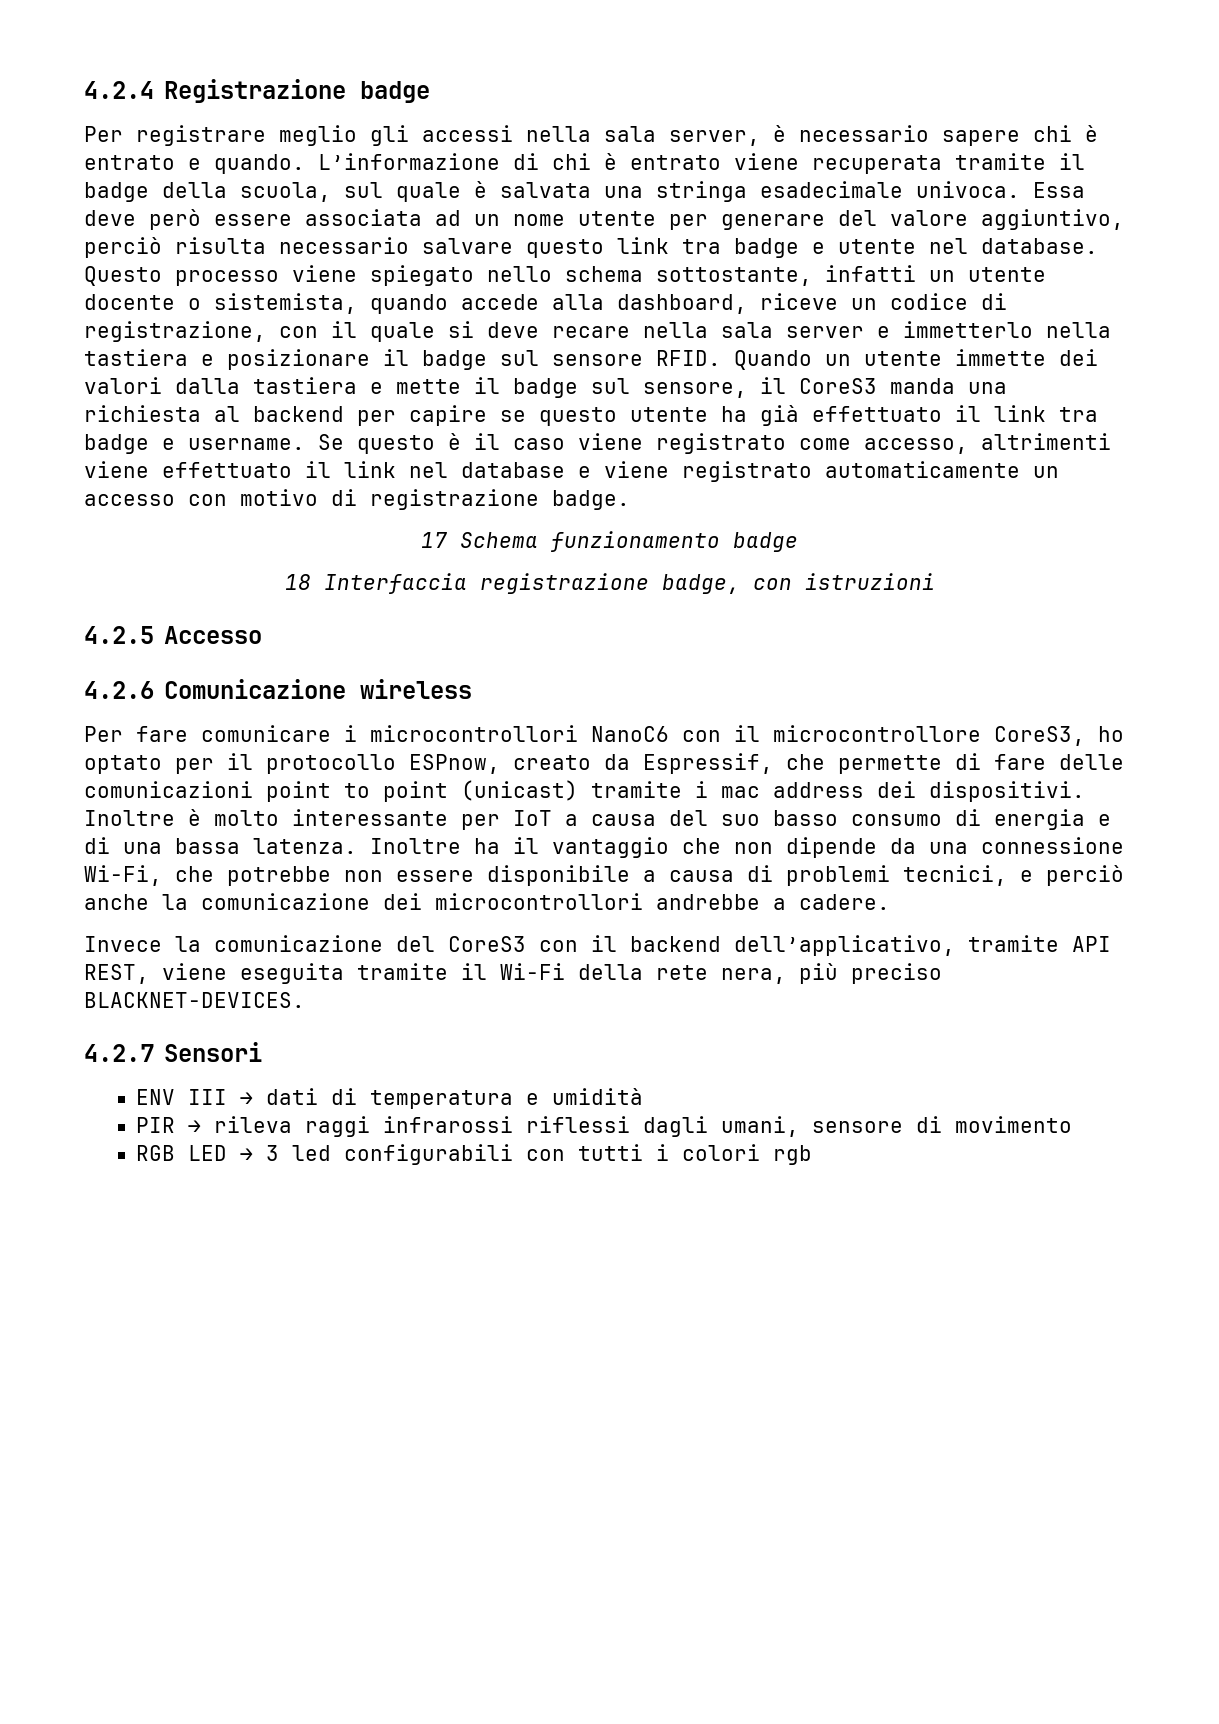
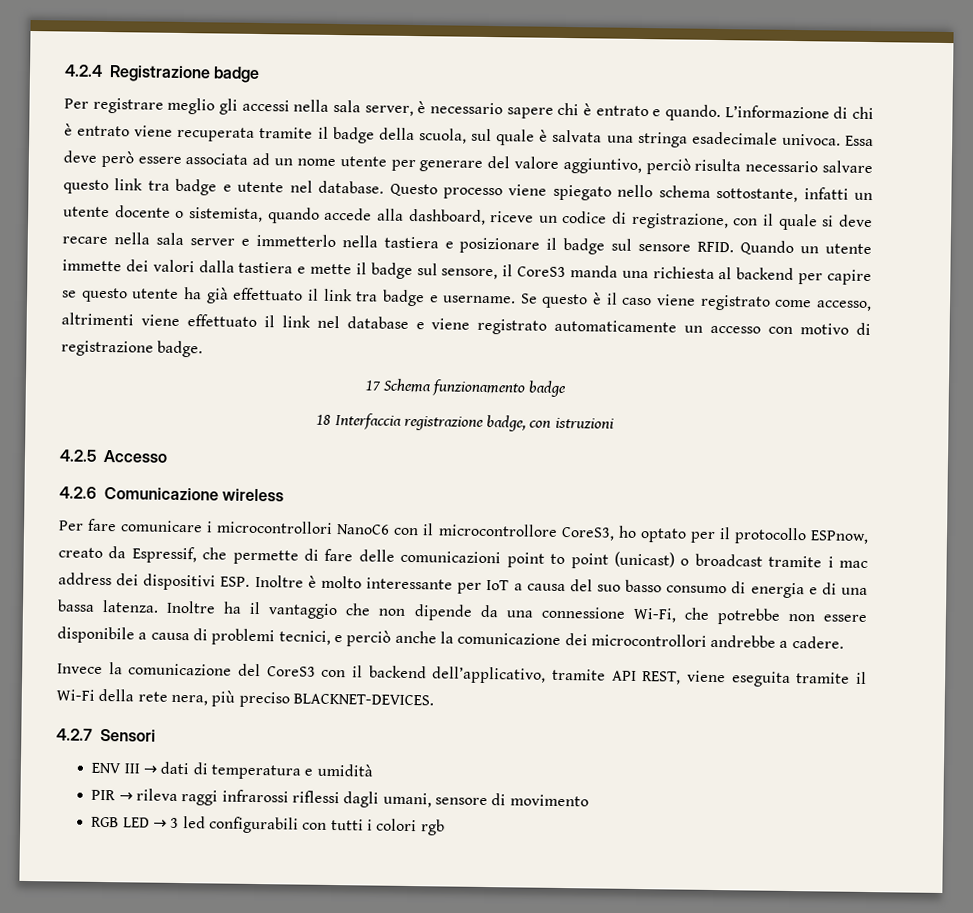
- Per fare comunicare i microcontrollori NanoC6 con il microcontrollore CoreS3, ho optato per il protocollo ESPnow, creato da Espressif, che permette di fare delle comunicazioni point to point (unicast) tramite i mac address dei dispositivi. Inoltre è molto interessante per IoT a causa del suo basso consumo di energia e di una bassa latenza.
+ Per fare comunicare i microcontrollori NanoC6 con il microcontrollore CoreS3, ho optato per il protocollo ESPnow, creato da Espressif, che permette di fare delle comunicazioni point to point (unicast) o broadcast tramite i mac address dei dispositivi ESP. Inoltre è molto interessante per IoT a causa del suo basso consumo di energia e di una bassa latenza.

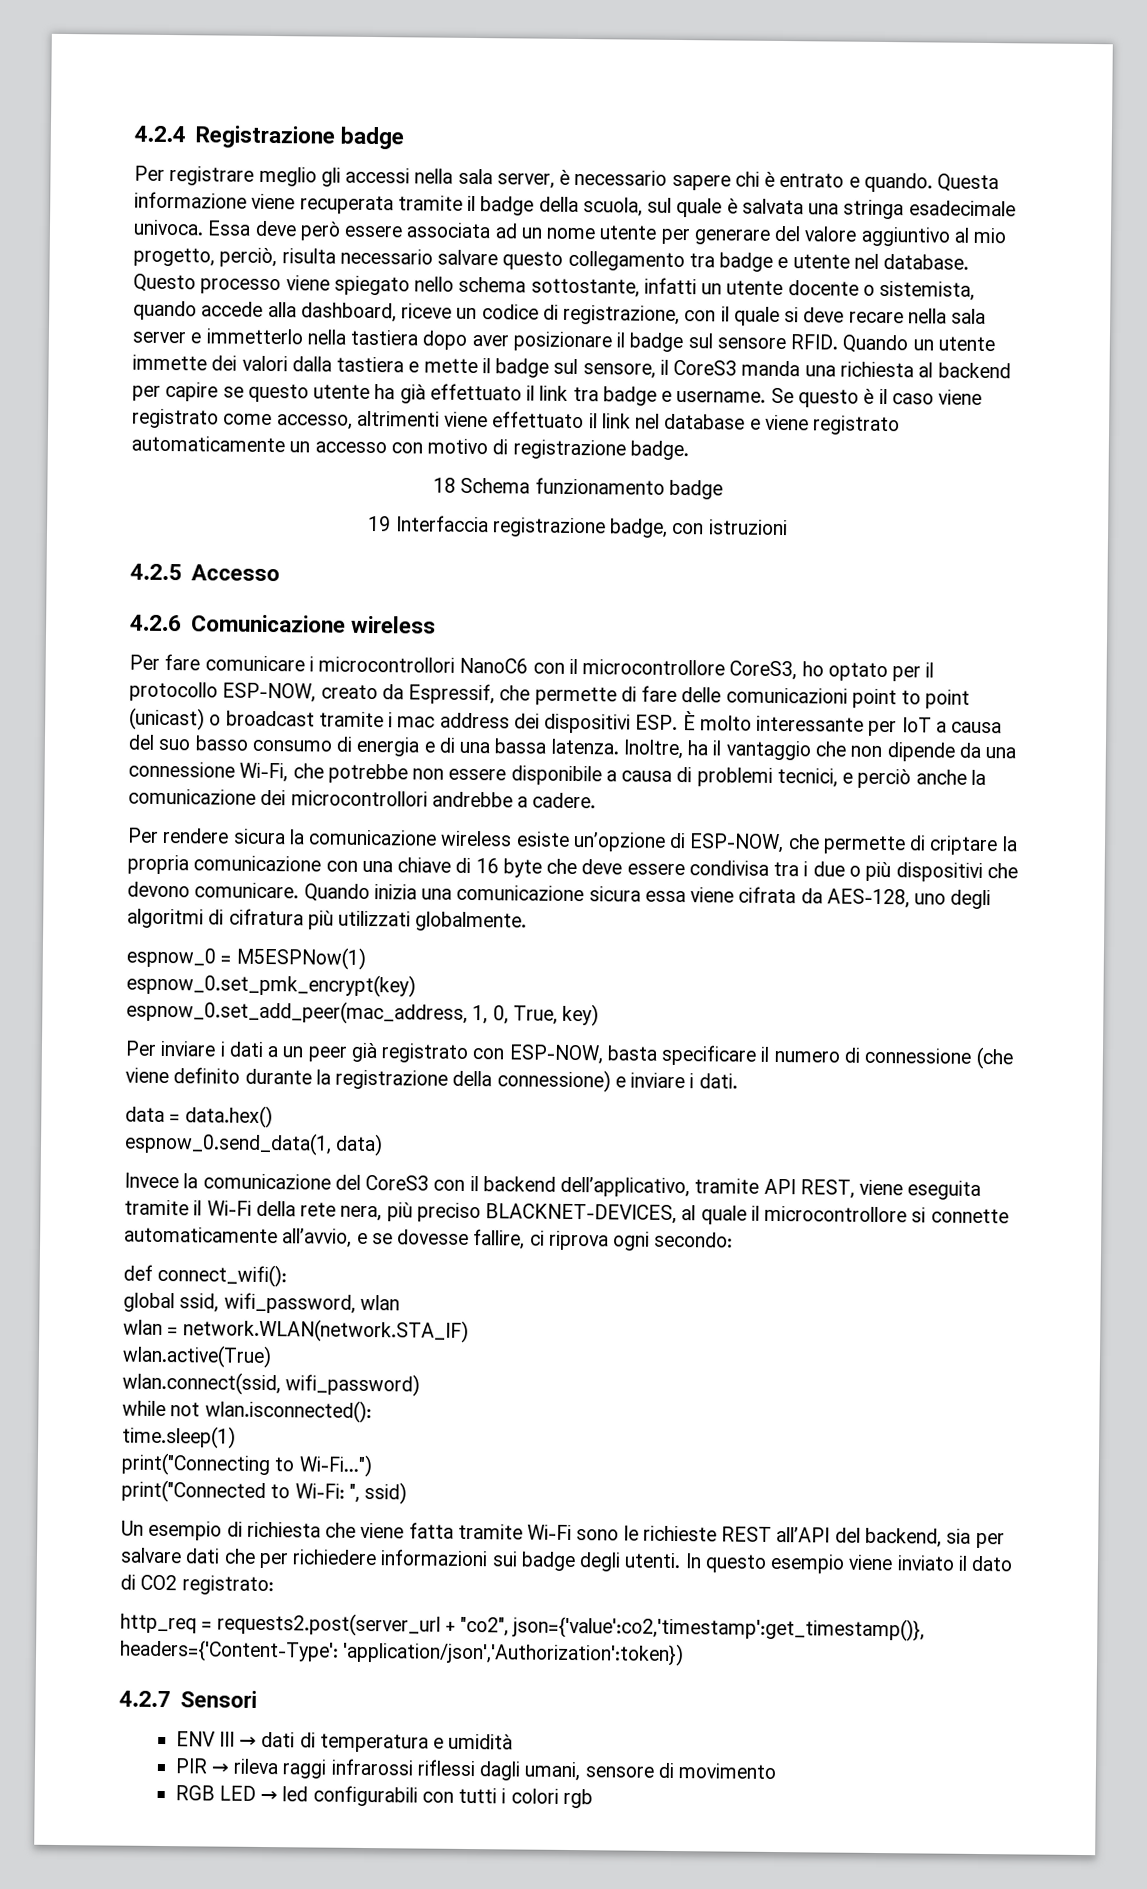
- L’informazione di chi è entrato viene recuperata tramite il badge della scuola, sul quale è salvata una stringa esadecimale univoca.
+ Questa informazione viene recuperata tramite il badge della scuola, sul quale è salvata una stringa esadecimale univoca.
- Essa deve però essere associata ad un nome utente per generare del valore aggiuntivo, perciò risulta necessario salvare questo link tra badge e utente nel database.
+ Essa deve però essere associata ad un nome utente per generare del valore aggiuntivo al mio progetto, perciò, risulta necessario salvare questo collegamento tra badge e utente nel database.
- Questo processo viene spiegato nello schema sottostante, infatti un utente docente o sistemista, quando accede alla dashboard, riceve un codice di registrazione, con il quale si deve recare nella sala server e immetterlo nella tastiera e posizionare il badge sul sensore RFID.
+ Questo processo viene spiegato nello schema sottostante, infatti un utente docente o sistemista, quando accede alla dashboard, riceve un codice di registrazione, con il quale si deve recare nella sala server e immetterlo nella tastiera dopo aver posizionare il badge sul sensore RFID.
- 17 Schema funzionamento badge
+ 18 Schema funzionamento badge
- 18 Interfaccia registrazione badge, con istruzioni
+ 19 Interfaccia registrazione badge, con istruzioni
- Per fare comunicare i microcontrollori NanoC6 con il microcontrollore CoreS3, ho optato per il protocollo ESPnow, creato da Espressif, che permette di fare delle comunicazioni point to point (unicast) o broadcast tramite i mac address dei dispositivi ESP. Inoltre è molto interessante per IoT a causa del suo basso consumo di energia e di una bassa latenza.
+ Per fare comunicare i microcontrollori NanoC6 con il microcontrollore CoreS3, ho optato per il protocollo ESP-NOW, creato da Espressif, che permette di fare delle comunicazioni point to point (unicast) o broadcast tramite i mac address dei dispositivi ESP. È molto interessante per IoT a causa del suo basso consumo di energia e di una bassa latenza.
- Inoltre ha il vantaggio che non dipende da una connessione Wi-Fi, che potrebbe non essere disponibile a causa di problemi tecnici, e perciò anche la comunicazione dei microcontrollori andrebbe a cadere.
+ Inoltre, ha il vantaggio che non dipende da una connessione Wi-Fi, che potrebbe non essere disponibile a causa di problemi tecnici, e perciò anche la comunicazione dei microcontrollori andrebbe a cadere.
+ Per rendere sicura la comunicazione wireless esiste un’opzione di ESP-NOW, che permette di criptare la propria comunicazione con una chiave di 16 byte che deve essere condivisa tra i due o più dispositivi che devono comunicare. Quando inizia una comunicazione sicura essa viene cifrata da AES-128, uno degli algoritmi di cifratura più utilizzati globalmente.
+ espnow_0 = M5ESPNow(1)
+ espnow_0.set_pmk_encrypt(key)
+ espnow_0.set_add_peer(mac_address, 1, 0, True, key)
+ Per inviare i dati a un peer già registrato con ESP-NOW, basta specificare il numero di connessione (che viene definito durante la registrazione della connessione) e inviare i dati.
+ data = data.hex()
+ espnow_0.send_data(1, data)
- Invece la comunicazione del CoreS3 con il backend dell’applicativo, tramite API REST, viene eseguita tramite il Wi-Fi della rete nera, più preciso BLACKNET-DEVICES.
+ Invece la comunicazione del CoreS3 con il backend dell’applicativo, tramite API REST, viene eseguita tramite il Wi-Fi della rete nera, più preciso BLACKNET-DEVICES, al quale il microcontrollore si connette automaticamente all’avvio, e se dovesse fallire, ci riprova ogni secondo:
+ def connect_wifi():
+ global ssid, wifi_password, wlan
+ wlan = network.WLAN(network.STA_IF)
+ wlan.active(True)
+ wlan.connect(ssid, wifi_password)
+ while not wlan.isconnected():
+ time.sleep(1)
+ print("Connecting to Wi-Fi...")
+ print("Connected to Wi-Fi: ", ssid)
+ Un esempio di richiesta che viene fatta tramite Wi-Fi sono le richieste REST all’API del backend, sia per salvare dati che per richiedere informazioni sui badge degli utenti. In questo esempio viene inviato il dato di CO2 registrato:
+ http_req = requests2.post(server_url + "co2", json={'value':co2,'timestamp':get_timestamp()}, headers={'Content-Type': 'application/json','Authorization':token})
- RGB LED → 3 led configurabili con tutti i colori rgb
+ RGB LED → led configurabili con tutti i colori rgb

